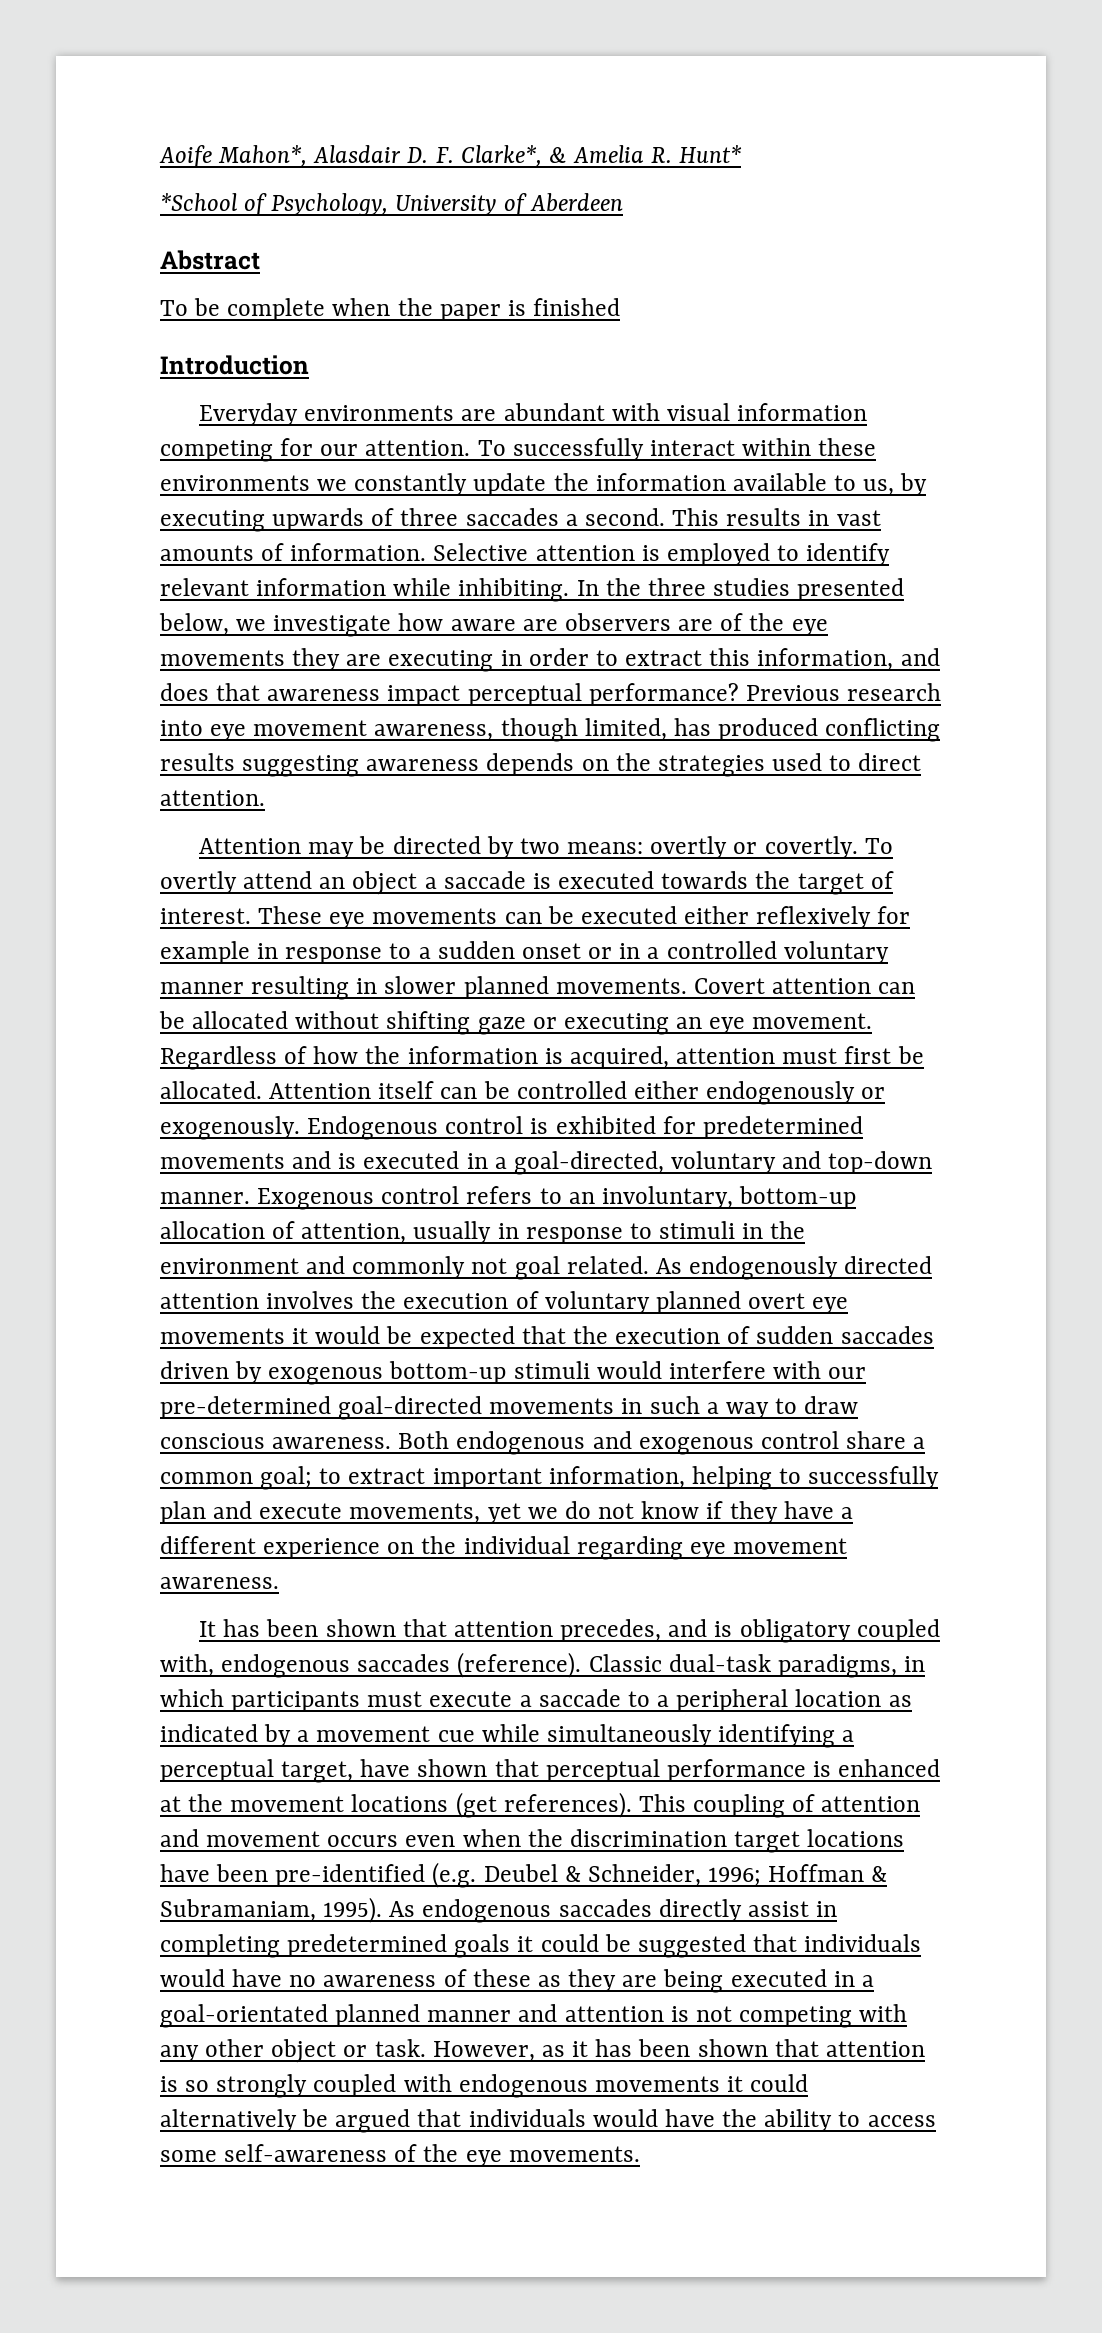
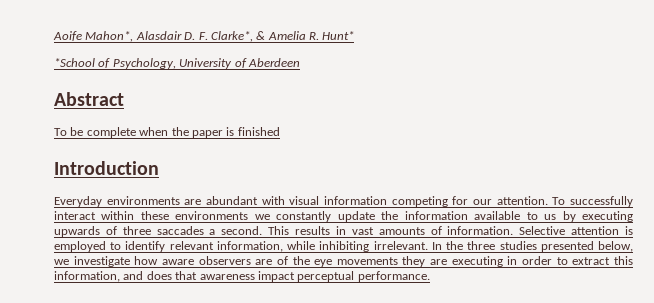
- To successfully interact within these environments we constantly update the information available to us, by executing upwards of three saccades a second.
+ To successfully interact within these environments we constantly update the information available to us by executing upwards of three saccades a second.
- Selective attention is employed to identify relevant information while inhibiting.
+ Selective attention is employed to identify relevant information, while inhibiting irrelevant.
- In the three studies presented below, we investigate how aware are observers are of the eye movements they are executing in order to extract this information, and does that awareness impact perceptual performance? Previous research into eye movement awareness, though limited, has produced conflicting results suggesting awareness depends on the strategies used to direct attention.
- Attention may be directed by two means: overtly or covertly. To overtly attend an object a saccade is executed towards the target of interest. These eye movements can be executed either reflexively for example in response to a sudden onset or in a controlled voluntary manner resulting in slower planned movements. Covert attention can be allocated without shifting gaze or executing an eye movement. Regardless of how the information is acquired, attention must first be allocated. Attention itself can be controlled either endogenously or exogenously. Endogenous control is exhibited for predetermined movements and is executed in a goal-directed, voluntary and top-down manner. Exogenous control refers to an involuntary, bottom-up allocation of attention, usually in response to stimuli in the environment and commonly not goal related. As endogenously directed attention involves the execution of voluntary planned overt eye movements it would be expected that the execution of sudden saccades driven by exogenous bottom-up stimuli would interfere with our pre-determined goal-directed movements in such a way to draw conscious awareness. Both endogenous and exogenous control share a common goal; to extract important information, helping to successfully plan and execute movements, yet we do not know if they have a different experience on the individual regarding eye movement awareness.
- It has been shown that attention precedes, and is obligatory coupled with, endogenous saccades (reference). Classic dual-task paradigms, in which participants must execute a saccade to a peripheral location as indicated by a movement cue while simultaneously identifying a perceptual target, have shown that perceptual performance is enhanced at the movement locations (get references). This coupling of attention and movement occurs even when the discrimination target locations have been pre-identified (e.g. Deubel & Schneider, 1996; Hoffman & Subramaniam, 1995). As endogenous saccades directly assist in completing predetermined goals it could be suggested that individuals would have no awareness of these as they are being executed in a goal-orientated planned manner and attention is not competing with any other object or task. However, as it has been shown that attention is so strongly coupled with endogenous movements it could alternatively be argued that individuals would have the ability to access some self-awareness of the eye movements.
+ In the three studies presented below, we investigate how aware observers are of the eye movements they are executing in order to extract this information, and does that awareness impact perceptual performance.

